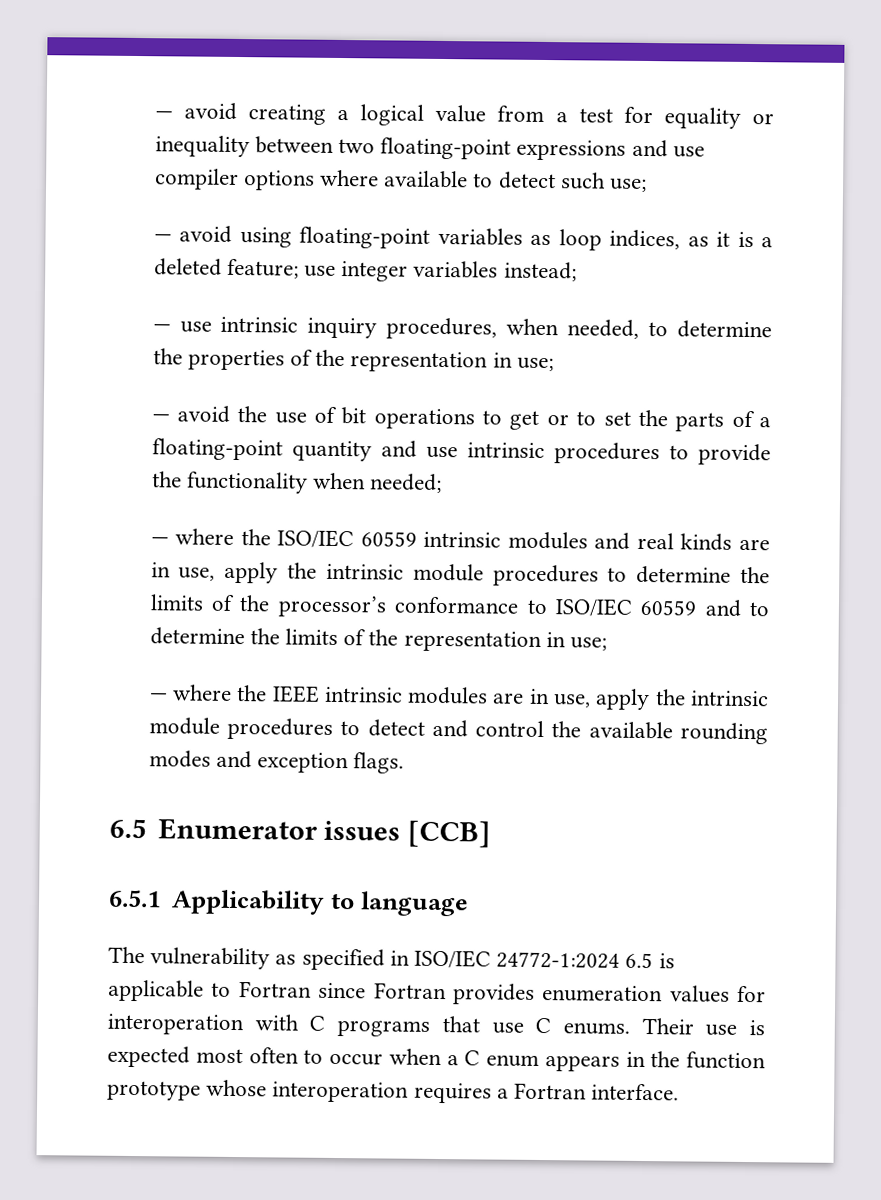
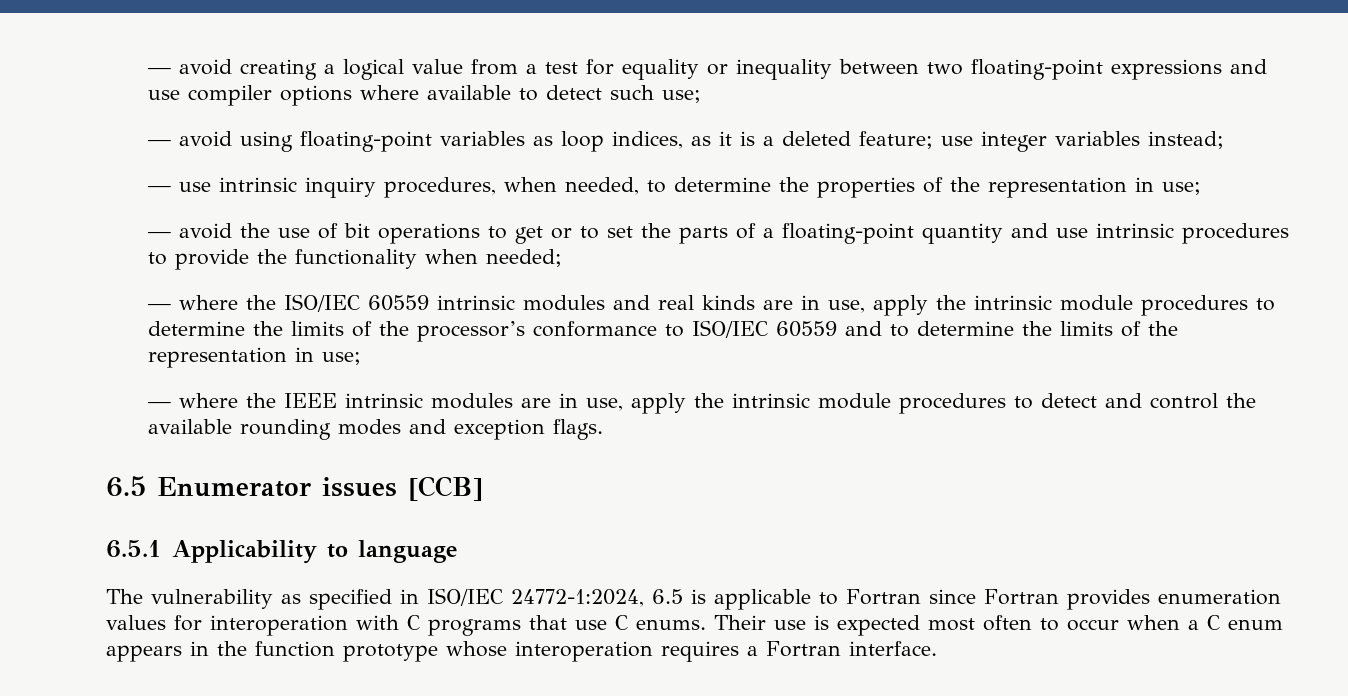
- The vulnerability as specified in ISO/IEC 24772-1:2024 6.5 is applicable to Fortran since Fortran provides enumeration values for interoperation with C programs that use C enums.
+ The vulnerability as specified in ISO/IEC 24772-1:2024, 6.5 is applicable to Fortran since Fortran provides enumeration values for interoperation with C programs that use C enums.

